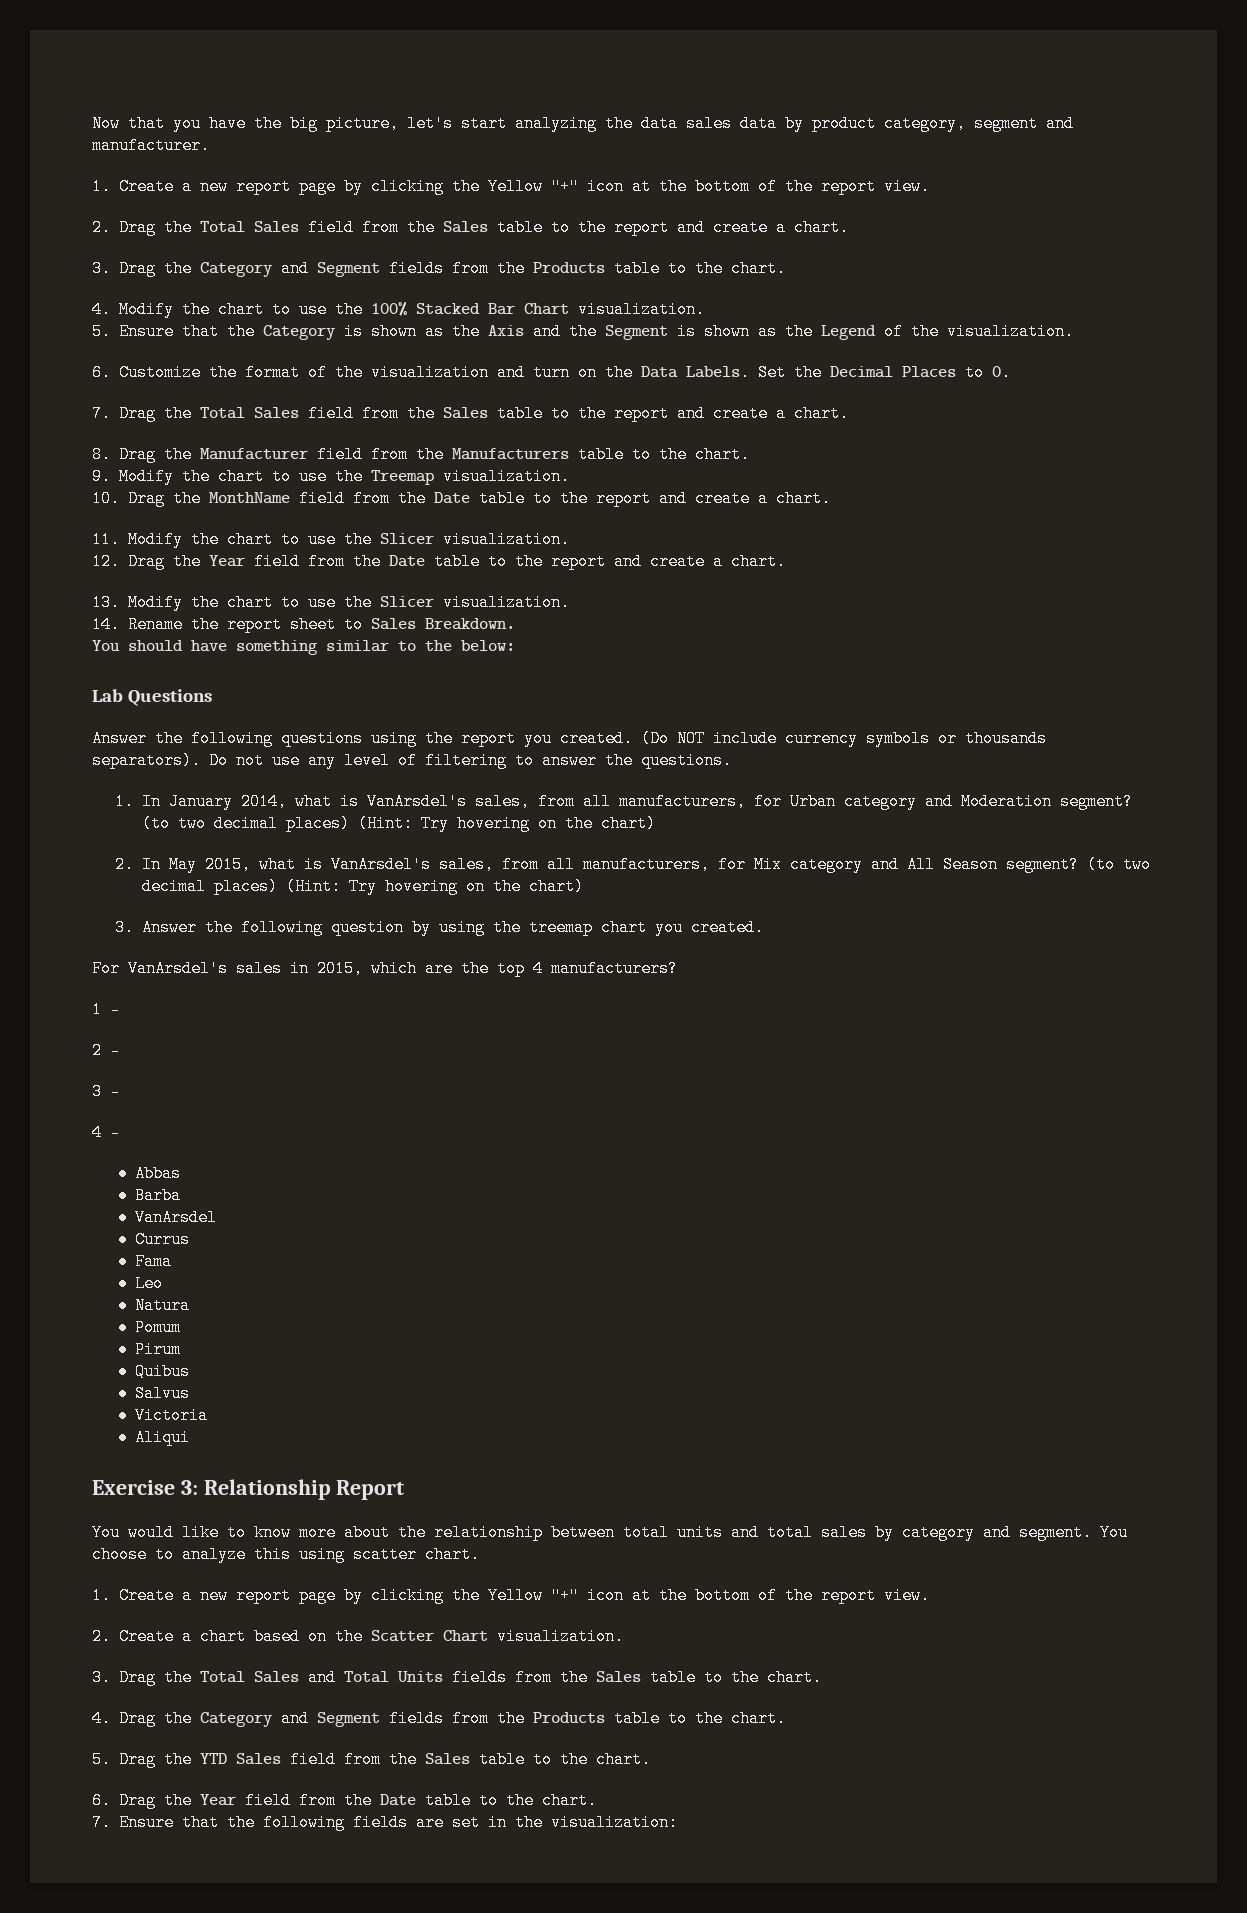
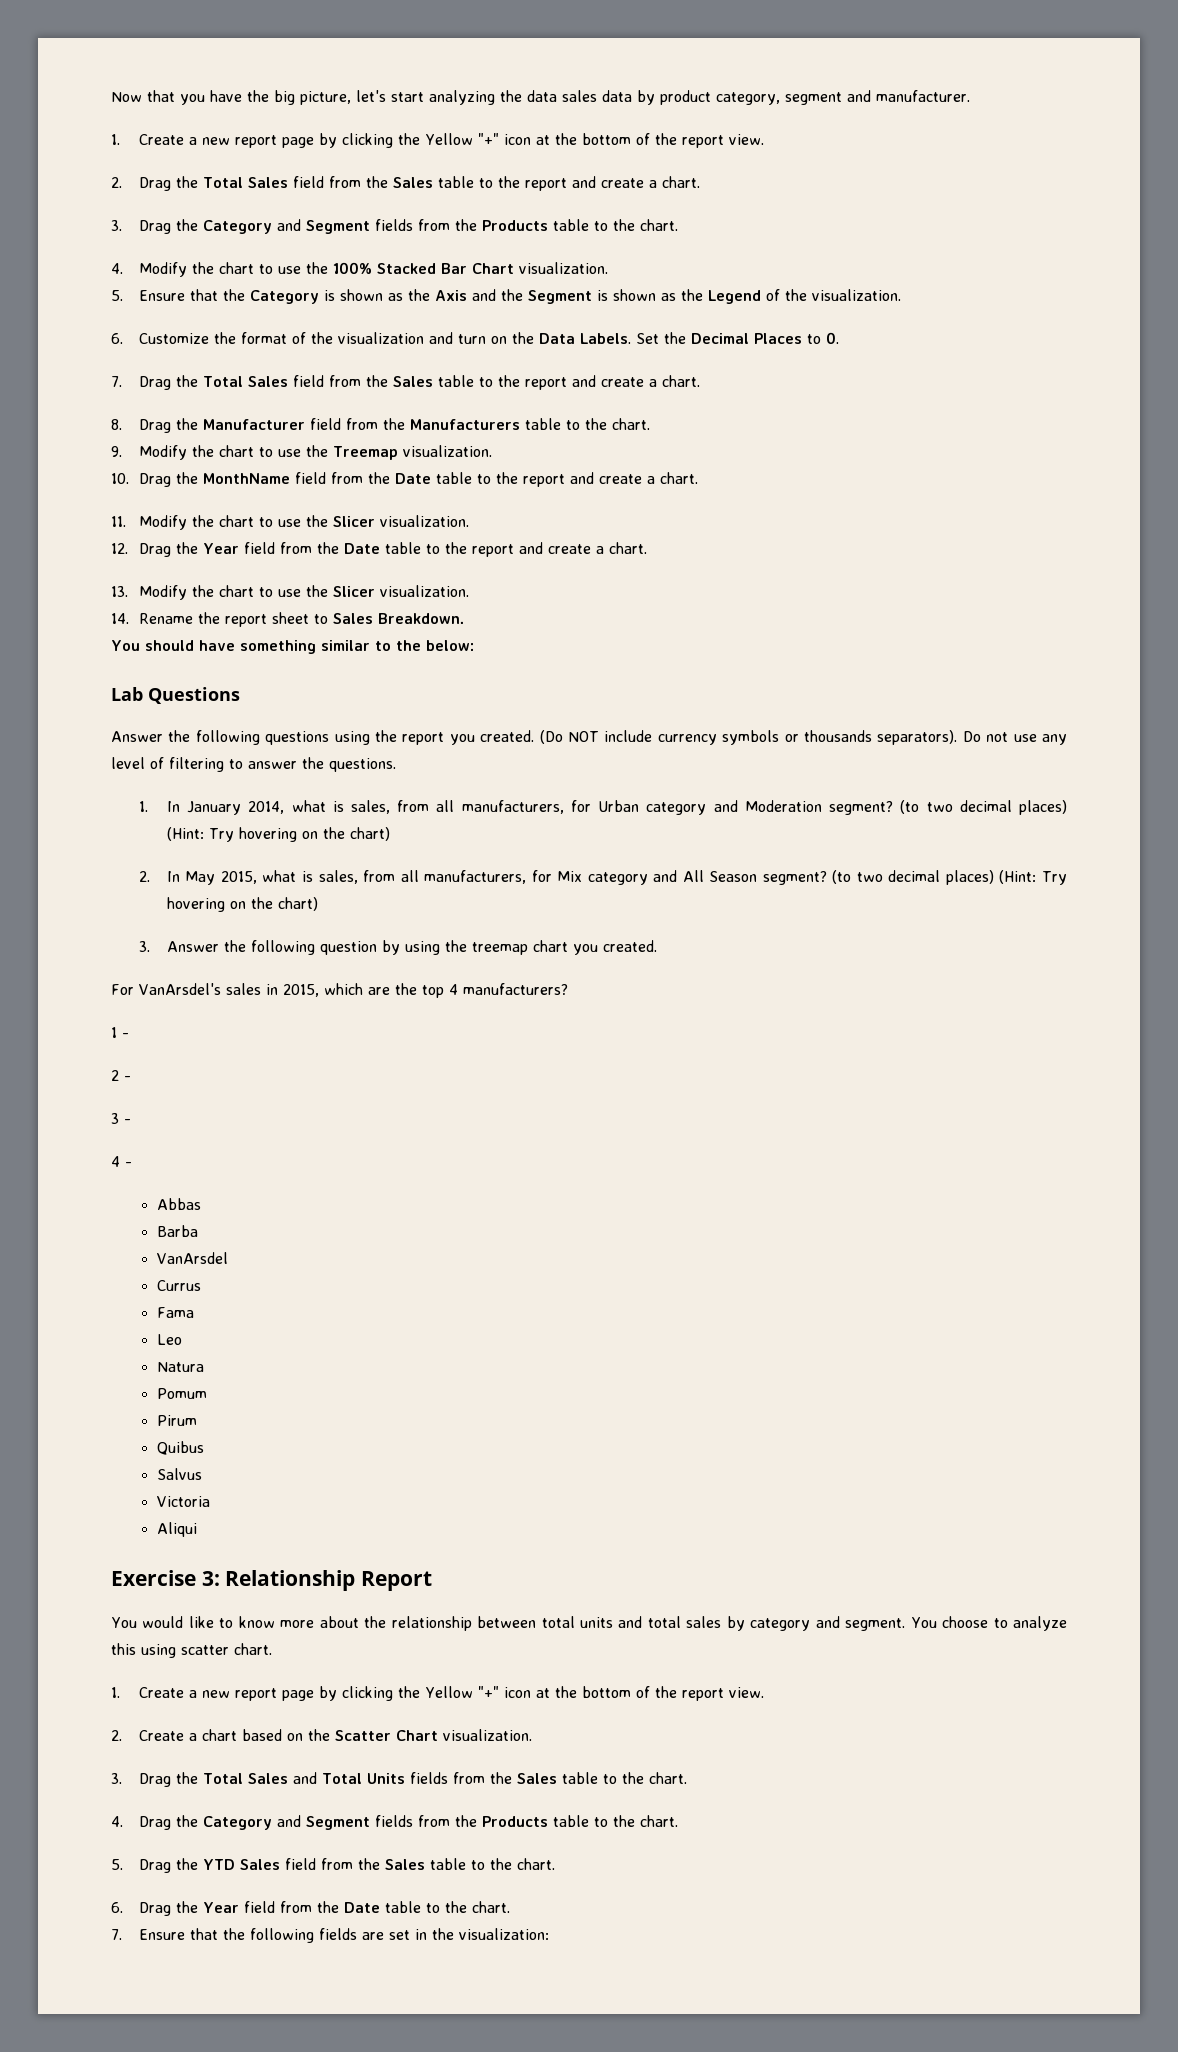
- 1. In January 2014, what is VanArsdel's sales, from all manufacturers, for Urban category and Moderation segment?
+ 1. In January 2014, what is sales, from all manufacturers, for Urban category and Moderation segment?
- 2. In May 2015, what is VanArsdel's sales, from all manufacturers, for Mix category and All Season segment?
+ 2. In May 2015, what is sales, from all manufacturers, for Mix category and All Season segment?

